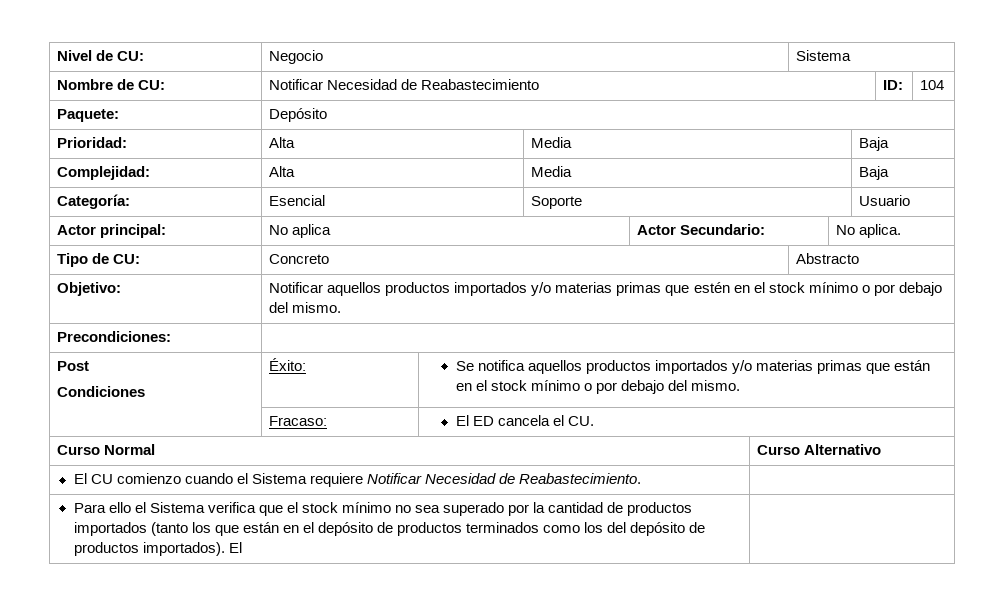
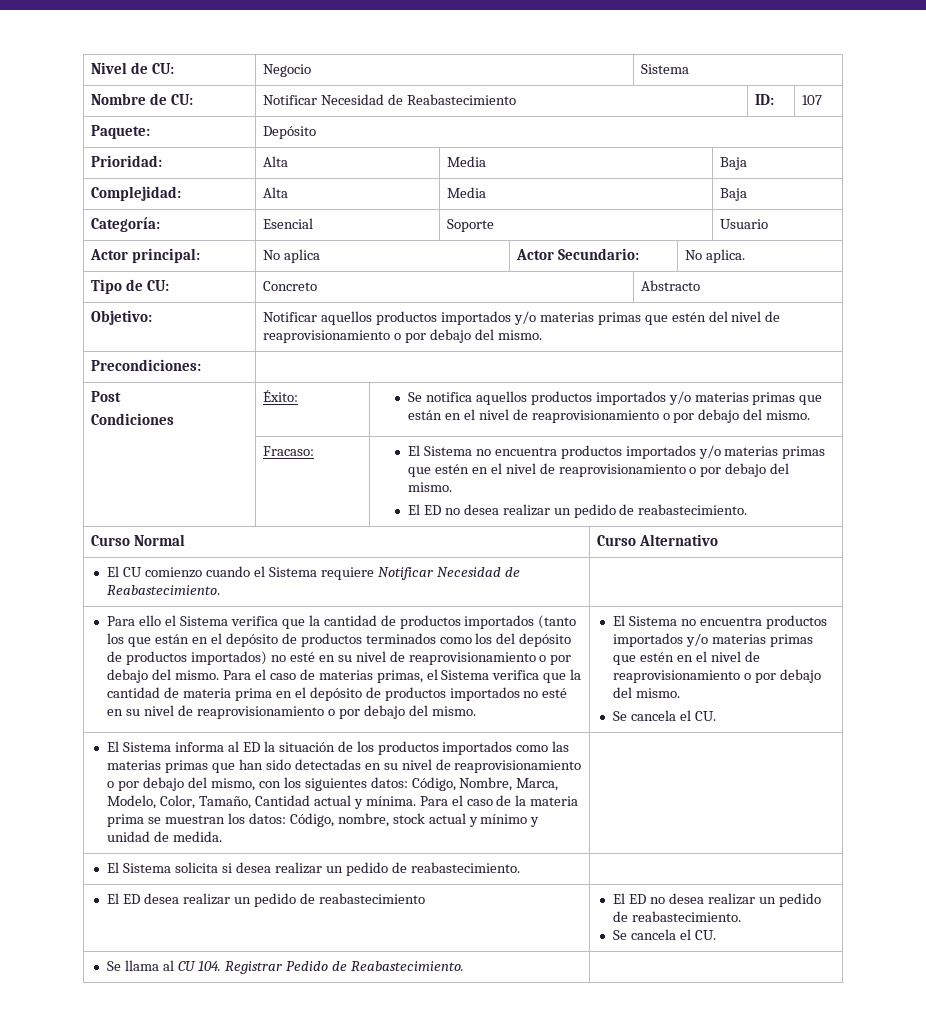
- Nombre de CU: | Notificar Necesidad de Reabastecimiento | ID: | 104
+ Nombre de CU: | Notificar Necesidad de Reabastecimiento | ID: | 107
- Objetivo: | Notificar aquellos productos importados y/o materias primas que estén en el stock mínimo o por debajo del mismo.
+ Objetivo: | Notificar aquellos productos importados y/o materias primas que estén del nivel de reaprovisionamiento o por debajo del mismo.
  Post
- Condiciones | Éxito: | Se notifica aquellos productos importados y/o materias primas que están en el stock mínimo o por debajo del mismo.
+ Condiciones | Éxito: | Se notifica aquellos productos importados y/o materias primas que están en el nivel de reaprovisionamiento o por debajo del mismo.
- | Fracaso: | El ED cancela el CU.
+ | Fracaso: | El Sistema no encuentra productos importados y/o materias primas que estén en el nivel de reaprovisionamiento o por debajo del mismo.
+ El ED no desea realizar un pedido de reabastecimiento.
- Para ello el Sistema verifica que el stock mínimo no sea superado por la cantidad de productos importados (tanto los que están en el depósito de productos terminados como los del depósito de productos importados). El
+ Para ello el Sistema verifica que la cantidad de productos importados (tanto los que están en el depósito de productos terminados como los del depósito de productos importados) no esté en su nivel de reaprovisionamiento o por debajo del mismo. Para el caso de materias primas, el Sistema verifica que la cantidad de materia prima en el depósito de productos importados no esté en su nivel de reaprovisionamiento o por debajo del mismo. | El Sistema no encuentra productos importados y/o materias primas que estén en el nivel de reaprovisionamiento o por debajo del mismo.
+ Se cancela el CU.
+ El Sistema informa al ED la situación de los productos importados como las materias primas que han sido detectadas en su nivel de reaprovisionamiento o por debajo del mismo, con los siguientes datos: Código, Nombre, Marca, Modelo, Color, Tamaño, Cantidad actual y mínima. Para el caso de la materia prima se muestran los datos: Código, nombre, stock actual y mínimo y unidad de medida. |
+ El Sistema solicita si desea realizar un pedido de reabastecimiento. |
+ El ED desea realizar un pedido de reabastecimiento | El ED no desea realizar un pedido de reabastecimiento.
+ Se cancela el CU.
+ Se llama al CU 104. Registrar Pedido de Reabastecimiento. |

